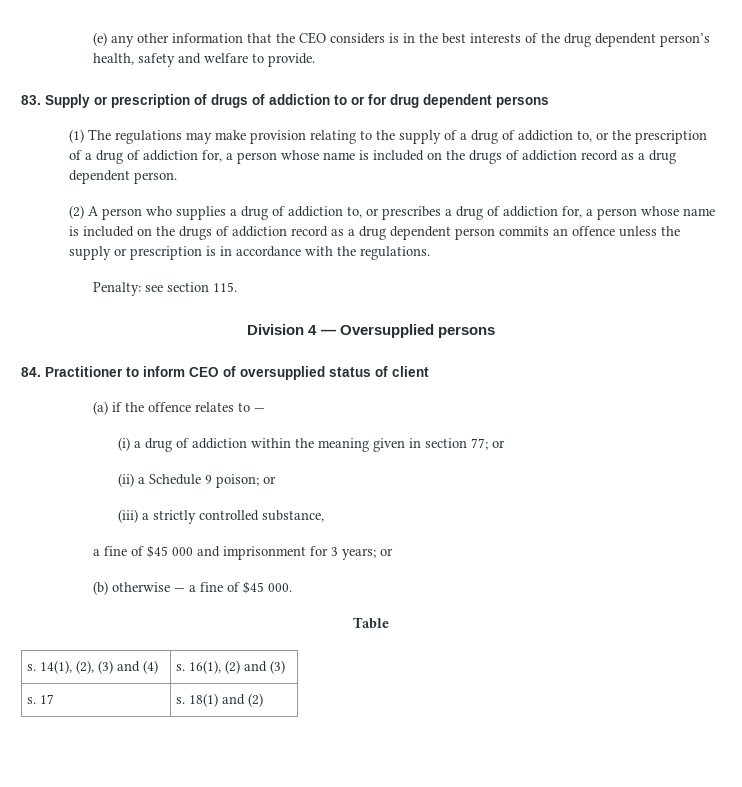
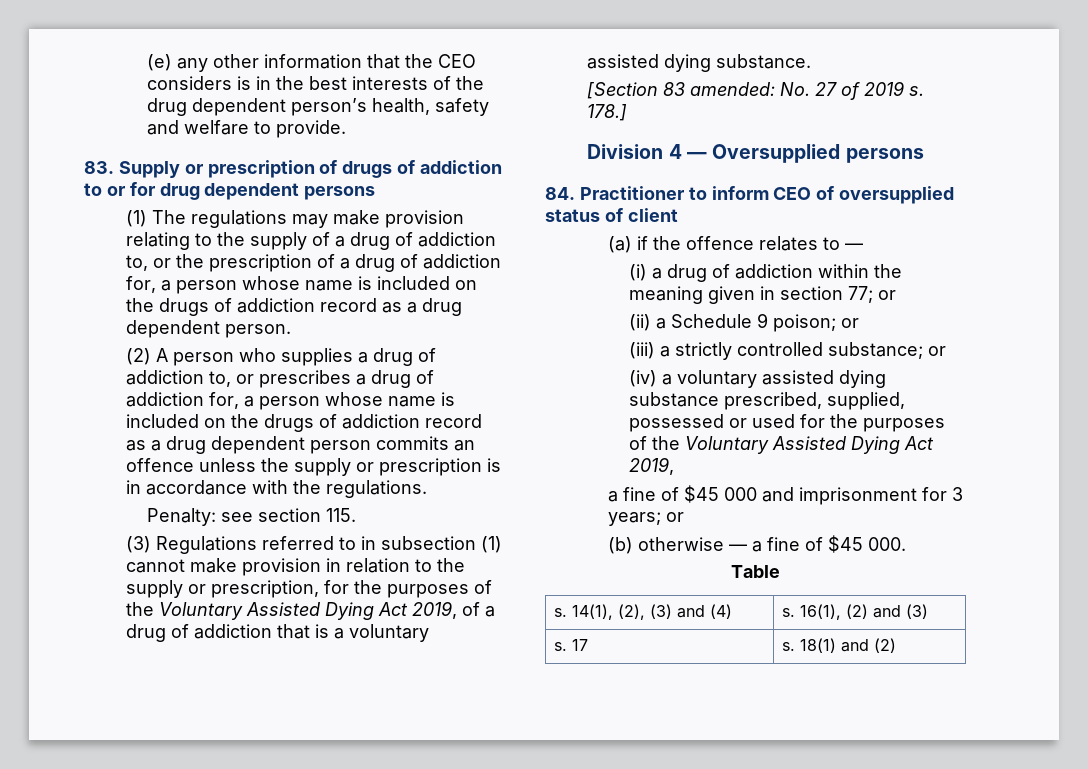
+ (3) Regulations referred to in subsection (1) cannot make provision in relation to the supply or prescription, for the purposes of the Voluntary Assisted Dying Act 2019, of a drug of addiction that is a voluntary assisted dying substance.
+ [Section 83 amended: No. 27 of 2019 s. 178.]
- (iii) a strictly controlled substance,
+ (iii) a strictly controlled substance; or
+ (iv) a voluntary assisted dying substance prescribed, supplied, possessed or used for the purposes of the Voluntary Assisted Dying Act 2019,

